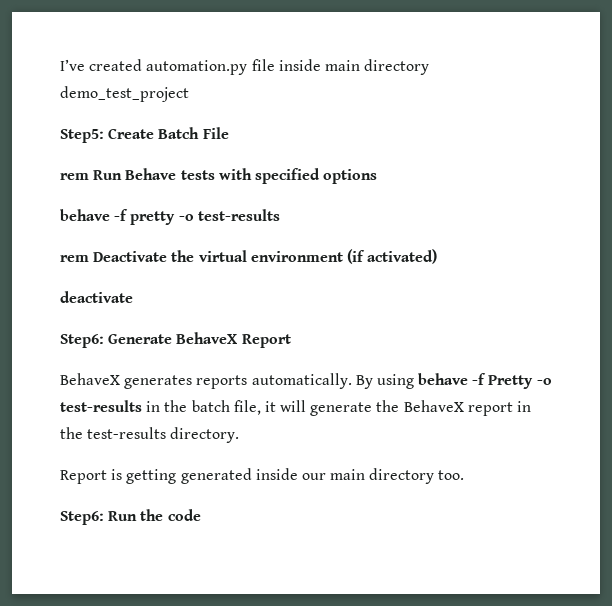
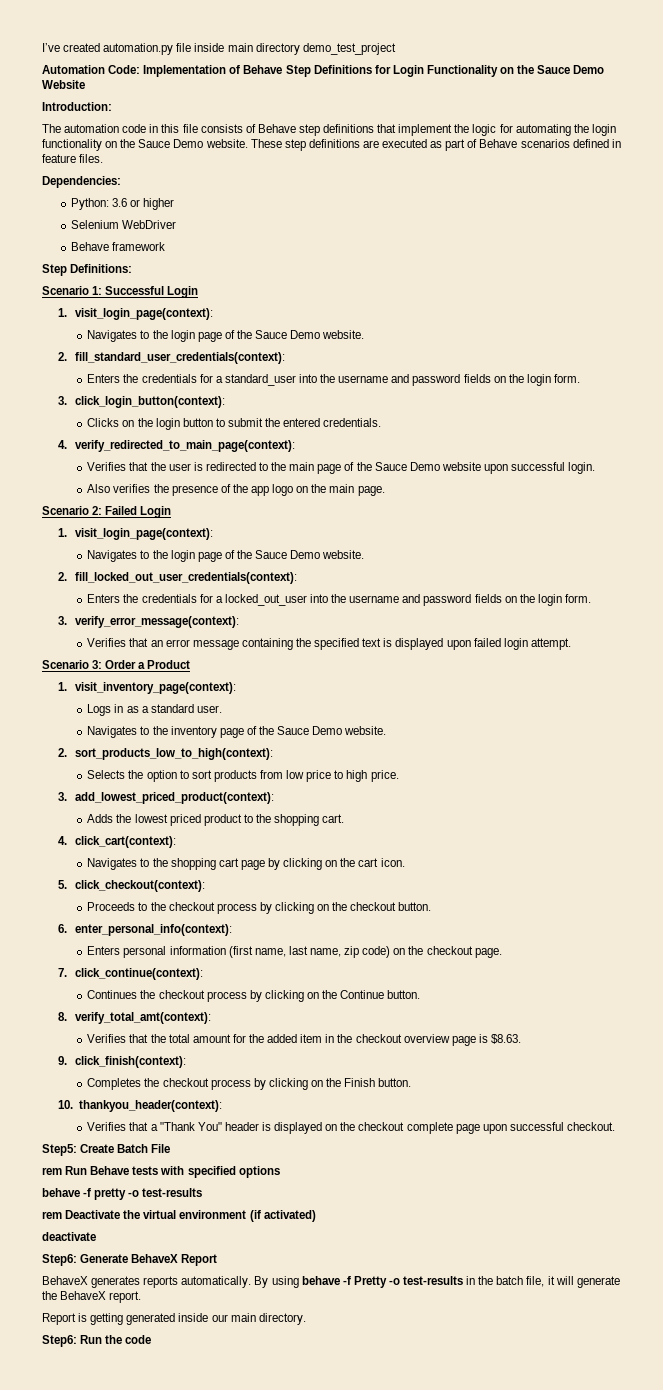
+ Automation Code: Implementation of Behave Step Definitions for Login Functionality on the Sauce Demo Website
+ Introduction:
+ The automation code in this file consists of Behave step definitions that implement the logic for automating the login functionality on the Sauce Demo website. These step definitions are executed as part of Behave scenarios defined in feature files.
+ Dependencies:
+ Python: 3.6 or higher
+ Selenium WebDriver
+ Behave framework
+ Step Definitions:
+ Scenario 1: Successful Login
+ 1. visit_login_page(context):
+ Navigates to the login page of the Sauce Demo website.
+ 2. fill_standard_user_credentials(context):
+ Enters the credentials for a standard_user into the username and password fields on the login form.
+ 3. click_login_button(context):
+ Clicks on the login button to submit the entered credentials.
+ 4. verify_redirected_to_main_page(context):
+ Verifies that the user is redirected to the main page of the Sauce Demo website upon successful login.
+ Also verifies the presence of the app logo on the main page.
+ Scenario 2: Failed Login
+ 1. visit_login_page(context):
+ Navigates to the login page of the Sauce Demo website.
+ 2. fill_locked_out_user_credentials(context):
+ Enters the credentials for a locked_out_user into the username and password fields on the login form.
+ 3. verify_error_message(context):
+ Verifies that an error message containing the specified text is displayed upon failed login attempt.
+ Scenario 3: Order a Product
+ 1. visit_inventory_page(context):
+ Logs in as a standard user.
+ Navigates to the inventory page of the Sauce Demo website.
+ 2. sort_products_low_to_high(context):
+ Selects the option to sort products from low price to high price.
+ 3. add_lowest_priced_product(context):
+ Adds the lowest priced product to the shopping cart.
+ 4. click_cart(context):
+ Navigates to the shopping cart page by clicking on the cart icon.
+ 5. click_checkout(context):
+ Proceeds to the checkout process by clicking on the checkout button.
+ 6. enter_personal_info(context):
+ Enters personal information (first name, last name, zip code) on the checkout page.
+ 7. click_continue(context):
+ Continues the checkout process by clicking on the Continue button.
+ 8. verify_total_amt(context):
+ Verifies that the total amount for the added item in the checkout overview page is $8.63.
+ 9. click_finish(context):
+ Completes the checkout process by clicking on the Finish button.
+ 10. thankyou_header(context):
+ Verifies that a "Thank You" header is displayed on the checkout complete page upon successful checkout.
- By using behave -f Pretty -o test-results in the batch file, it will generate the BehaveX report in the test-results directory.
+ By using behave -f Pretty -o test-results in the batch file, it will generate the BehaveX report.
- Report is getting generated inside our main directory too.
+ Report is getting generated inside our main directory.

